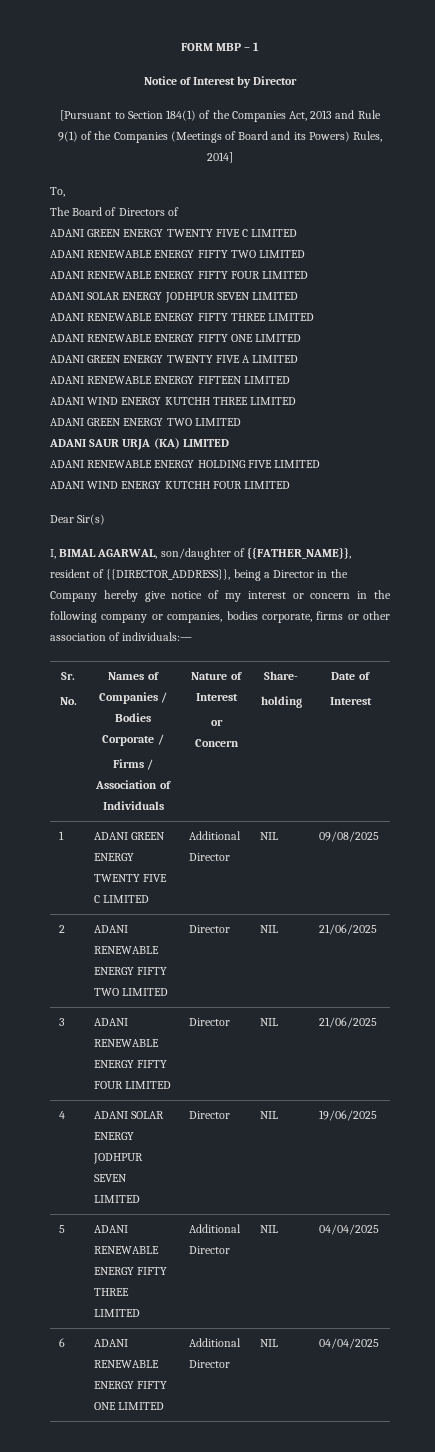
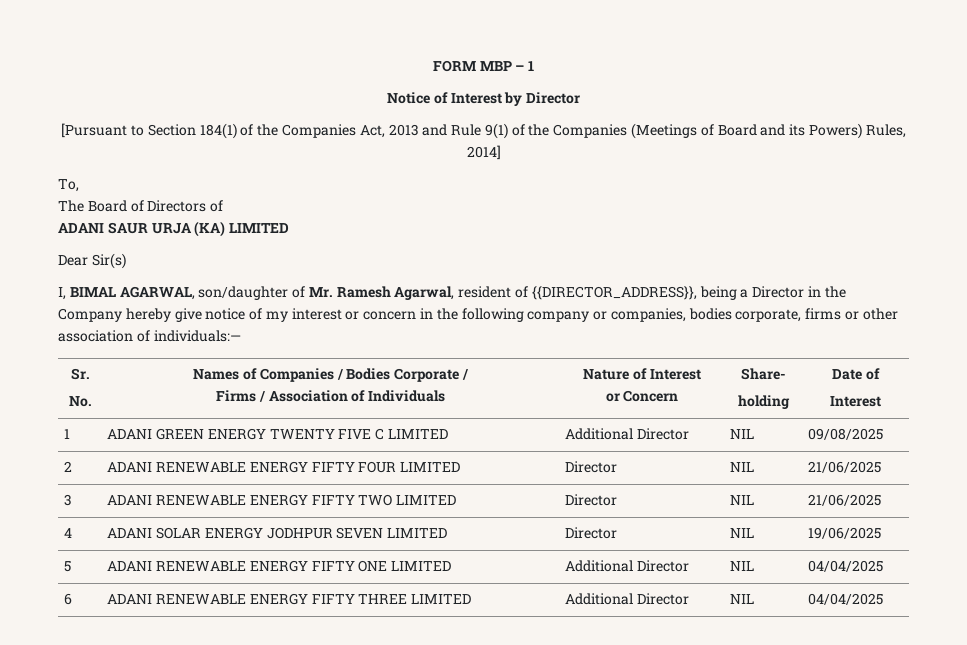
  The Board of Directors of
- ADANI GREEN ENERGY TWENTY FIVE C LIMITED
- ADANI RENEWABLE ENERGY FIFTY TWO LIMITED
- ADANI RENEWABLE ENERGY FIFTY FOUR LIMITED
- ADANI SOLAR ENERGY JODHPUR SEVEN LIMITED
- ADANI RENEWABLE ENERGY FIFTY THREE LIMITED
- ADANI RENEWABLE ENERGY FIFTY ONE LIMITED
- ADANI GREEN ENERGY TWENTY FIVE A LIMITED
- ADANI RENEWABLE ENERGY FIFTEEN LIMITED
- ADANI WIND ENERGY KUTCHH THREE LIMITED
- ADANI GREEN ENERGY TWO LIMITED
- ADANI RENEWABLE ENERGY HOLDING FIVE LIMITED
- ADANI WIND ENERGY KUTCHH FOUR LIMITED
- I, BIMAL AGARWAL, son/daughter of {{FATHER_NAME}}, resident of {{DIRECTOR_ADDRESS}}, being a Director in the Company hereby give notice of my interest or concern in the following company or companies, bodies corporate, firms or other association of individuals:—
+ I, BIMAL AGARWAL, son/daughter of Mr. Ramesh Agarwal, resident of {{DIRECTOR_ADDRESS}}, being a Director in the Company hereby give notice of my interest or concern in the following company or companies, bodies corporate, firms or other association of individuals:—
- 2 | ADANI RENEWABLE ENERGY FIFTY TWO LIMITED | Director | NIL | 21/06/2025
+ 2 | ADANI RENEWABLE ENERGY FIFTY FOUR LIMITED | Director | NIL | 21/06/2025
- 3 | ADANI RENEWABLE ENERGY FIFTY FOUR LIMITED | Director | NIL | 21/06/2025
+ 3 | ADANI RENEWABLE ENERGY FIFTY TWO LIMITED | Director | NIL | 21/06/2025
- 5 | ADANI RENEWABLE ENERGY FIFTY THREE LIMITED | Additional Director | NIL | 04/04/2025
+ 5 | ADANI RENEWABLE ENERGY FIFTY ONE LIMITED | Additional Director | NIL | 04/04/2025
- 6 | ADANI RENEWABLE ENERGY FIFTY ONE LIMITED | Additional Director | NIL | 04/04/2025
+ 6 | ADANI RENEWABLE ENERGY FIFTY THREE LIMITED | Additional Director | NIL | 04/04/2025

